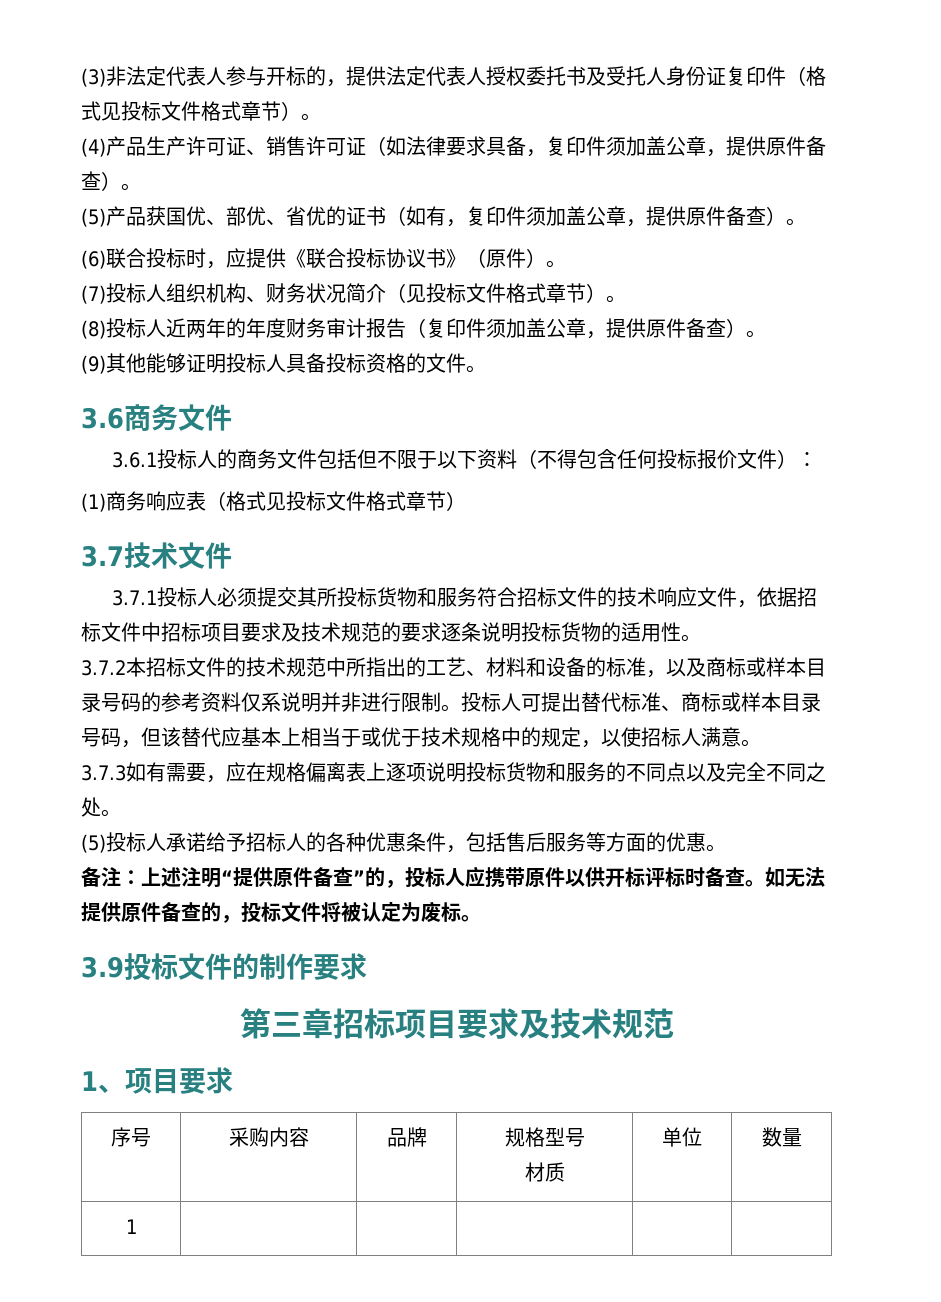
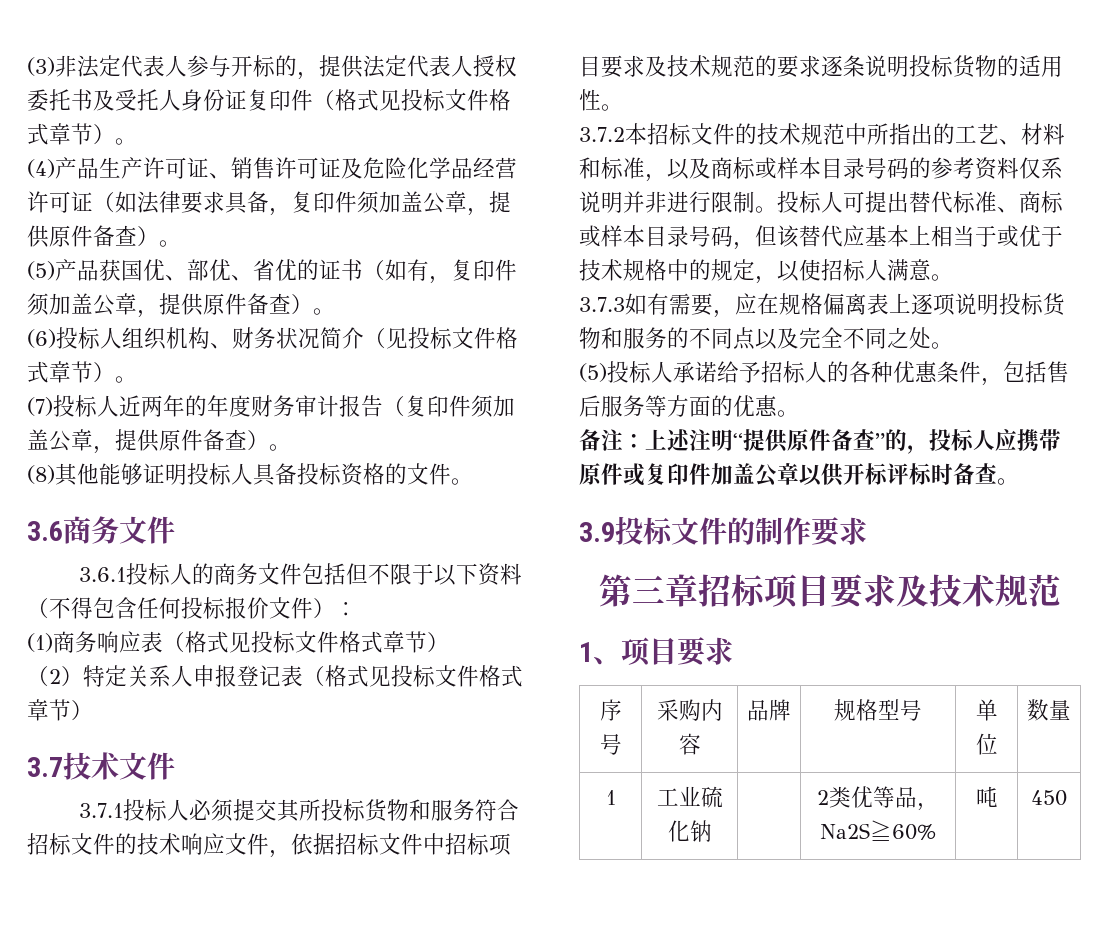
- (4)产品生产许可证、销售许可证（如法律要求具备，复印件须加盖公章，提供原件备查）。
+ (4)产品生产许可证、销售许可证及危险化学品经营许可证（如法律要求具备，复印件须加盖公章，提供原件备查）。
- (6)联合投标时，应提供《联合投标协议书》（原件）。
- (7)投标人组织机构、财务状况简介（见投标文件格式章节）。
+ (6)投标人组织机构、财务状况简介（见投标文件格式章节）。
- (8)投标人近两年的年度财务审计报告（复印件须加盖公章，提供原件备查）。
+ (7)投标人近两年的年度财务审计报告（复印件须加盖公章，提供原件备查）。
- (9)其他能够证明投标人具备投标资格的文件。
+ (8)其他能够证明投标人具备投标资格的文件。
+ （2）特定关系人申报登记表（格式见投标文件格式章节）
- 3.7.2本招标文件的技术规范中所指出的工艺、材料和设备的标准，以及商标或样本目录号码的参考资料仅系说明并非进行限制。
+ 3.7.2本招标文件的技术规范中所指出的工艺、材料和标准，以及商标或样本目录号码的参考资料仅系说明并非进行限制。
- 备注：上述注明“提供原件备查”的，投标人应携带原件以供开标评标时备查。如无法提供原件备查的，投标文件将被认定为废标。
+ 备注：上述注明“提供原件备查”的，投标人应携带原件或复印件加盖公章以供开标评标时备查。
- 序号 | 采购内容 | 品牌 | 规格型号
- 材质 | 单位 | 数量
+ 序号 | 采购内容 | 品牌 | 规格型号 | 单位 | 数量
- 1 | | | | |
+ 1 | 工业硫化钠 | | 2类优等品，Na2S≧60% | 吨 | 450

